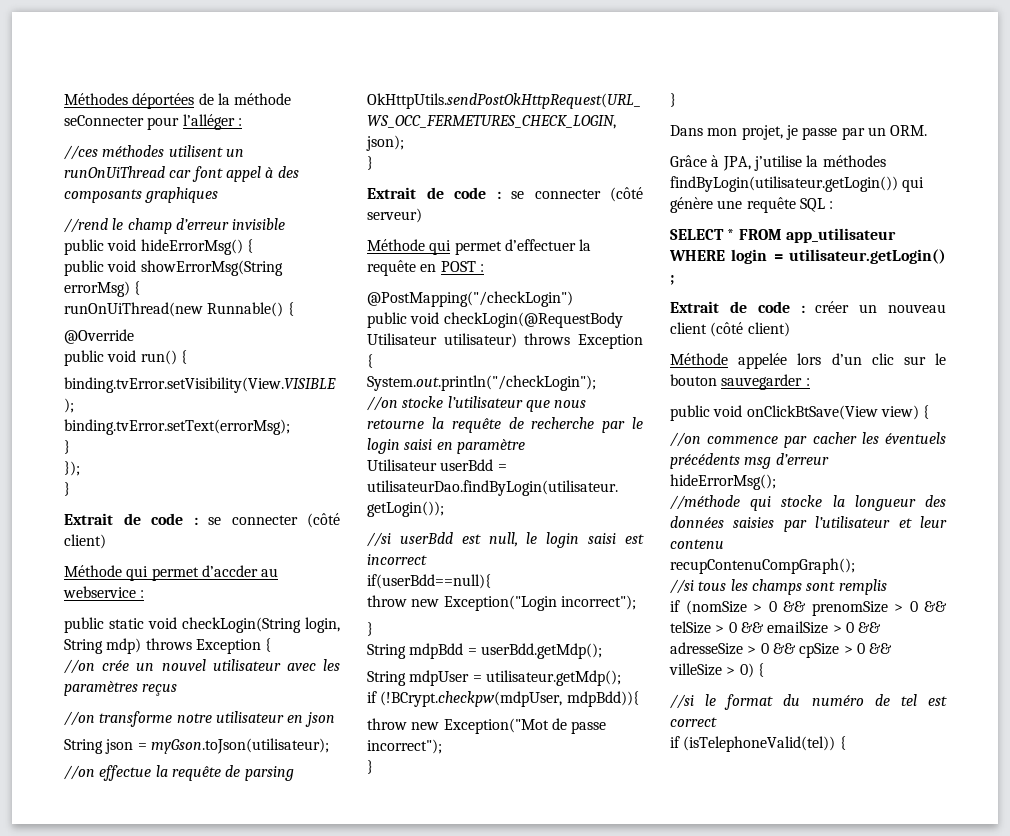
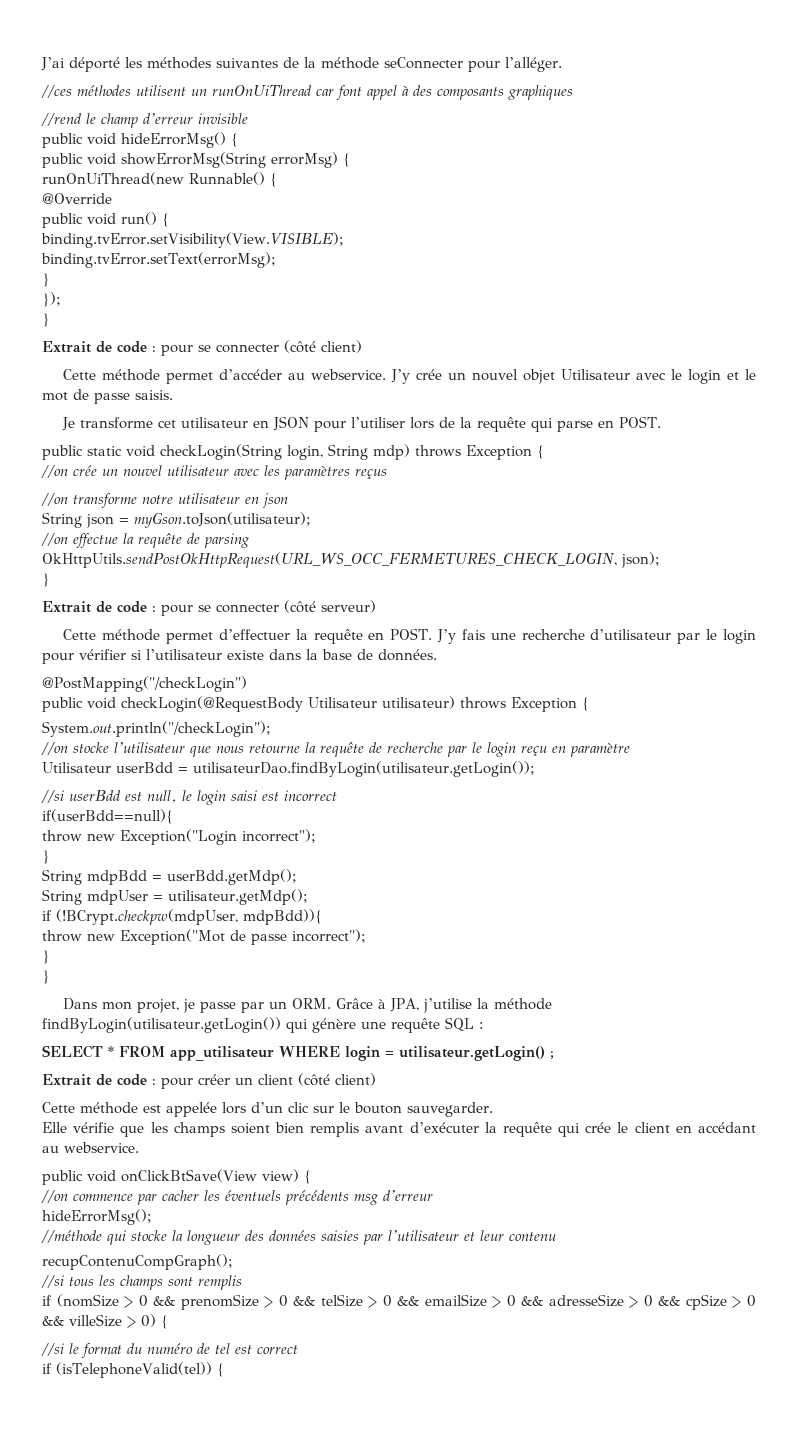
- Méthodes déportées de la méthode seConnecter pour l’alléger :
+ J’ai déporté les méthodes suivantes de la méthode seConnecter pour l’alléger.
- Extrait de code : se connecter (côté client)
+ Extrait de code : pour se connecter (côté client)
- Méthode qui permet d’accder au webservice :
+ Cette méthode permet d’accéder au webservice. J’y crée un nouvel objet Utilisateur avec le login et le mot de passe saisis.
+ Je transforme cet utilisateur en JSON pour l’utiliser lors de la requête qui parse en POST.
- Extrait de code : se connecter (côté serveur)
+ Extrait de code : pour se connecter (côté serveur)
- Méthode qui permet d’effectuer la requête en POST :
+ Cette méthode permet d’effectuer la requête en POST. J’y fais une recherche d’utilisateur par le login pour vérifier si l’utilisateur existe dans la base de données.
- //on stocke l’utilisateur que nous retourne la requête de recherche par le login saisi en paramètre
+ //on stocke l’utilisateur que nous retourne la requête de recherche par le login reçu en paramètre
- Dans mon projet, je passe par un ORM.
- Grâce à JPA, j’utilise la méthodes findByLogin(utilisateur.getLogin()) qui génère une requête SQL :
+ Dans mon projet, je passe par un ORM. Grâce à JPA, j’utilise la méthode findByLogin(utilisateur.getLogin()) qui génère une requête SQL :
- Extrait de code : créer un nouveau client (côté client)
+ Extrait de code : pour créer un client (côté client)
- Méthode appelée lors d’un clic sur le bouton sauvegarder :
+ Cette méthode est appelée lors d’un clic sur le bouton sauvegarder.
+ Elle vérifie que les champs soient bien remplis avant d’exécuter la requête qui crée le client en accédant au webservice.

